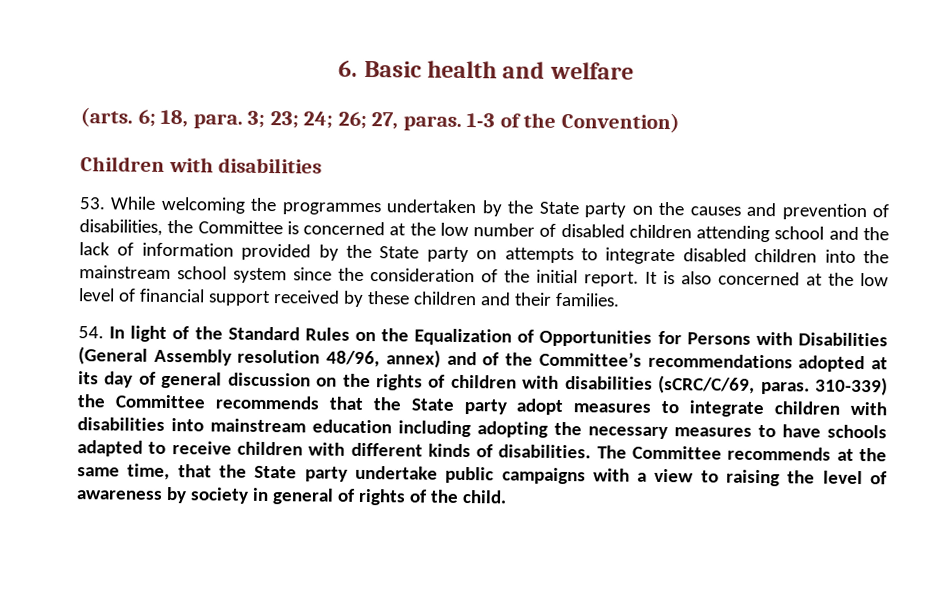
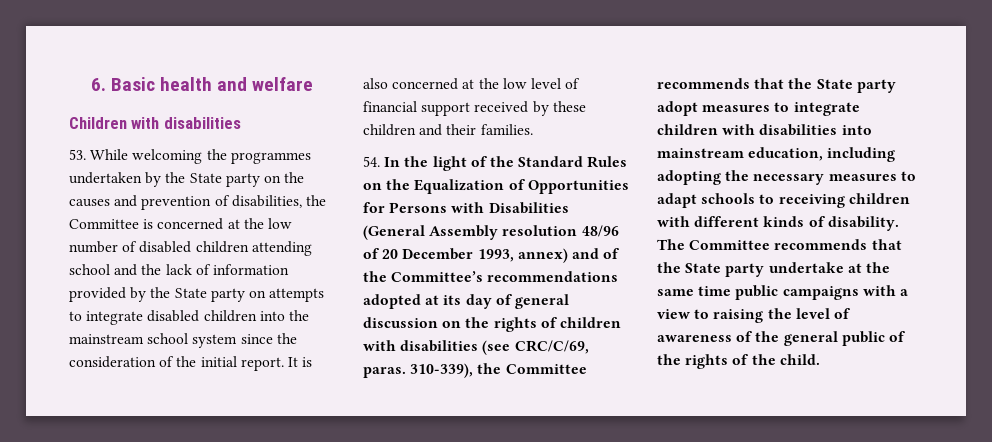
- (arts. 6; 18, para. 3; 23; 24; 26; 27, paras. 1-3 of the Convention)
- 54. In light of the Standard Rules on the Equalization of Opportunities for Persons with Disabilities (General Assembly resolution 48/96, annex) and of the Committee’s recommendations adopted at its day of general discussion on the rights of children with disabilities (sCRC/C/69, paras. 310-339) the Committee recommends that the State party adopt measures to integrate children with disabilities into mainstream education including adopting the necessary measures to have schools adapted to receive children with different kinds of disabilities.
+ 54. In the light of the Standard Rules on the Equalization of Opportunities for Persons with Disabilities (General Assembly resolution 48/96 of 20 December 1993, annex) and of the Committee’s recommendations adopted at its day of general discussion on the rights of children with disabilities (see CRC/C/69, paras. 310-339), the Committee recommends that the State party adopt measures to integrate children with disabilities into mainstream education, including adopting the necessary measures to adapt schools to receiving children with different kinds of disability.
- The Committee recommends at the same time, that the State party undertake public campaigns with a view to raising the level of awareness by society in general of rights of the child.
+ The Committee recommends that the State party undertake at the same time public campaigns with a view to raising the level of awareness of the general public of the rights of the child.

